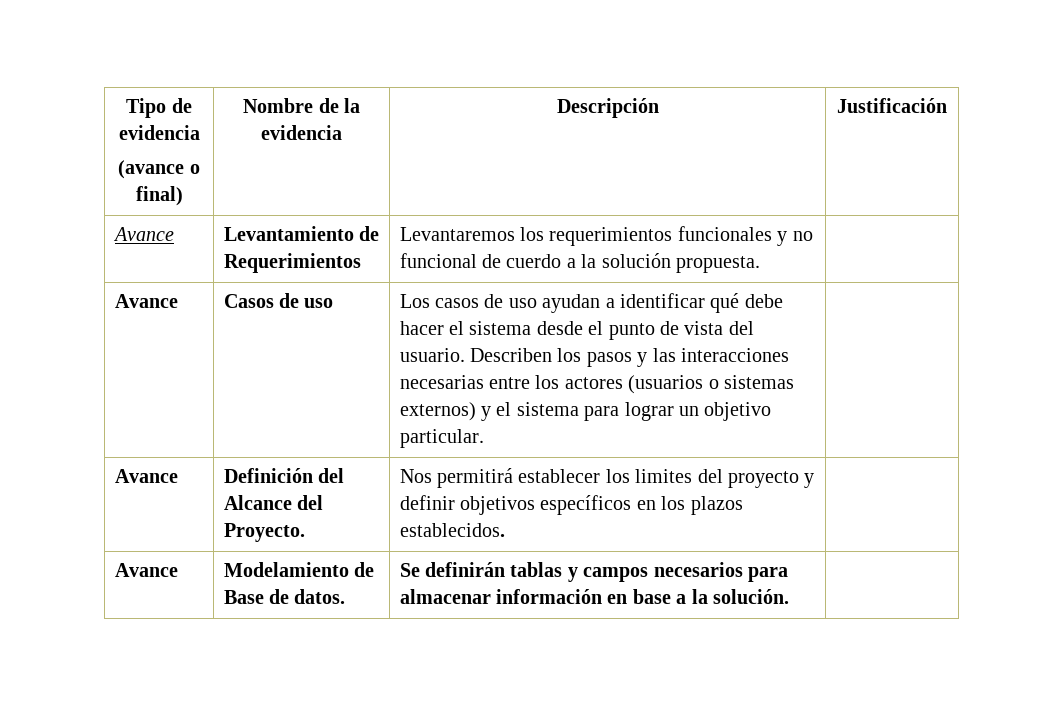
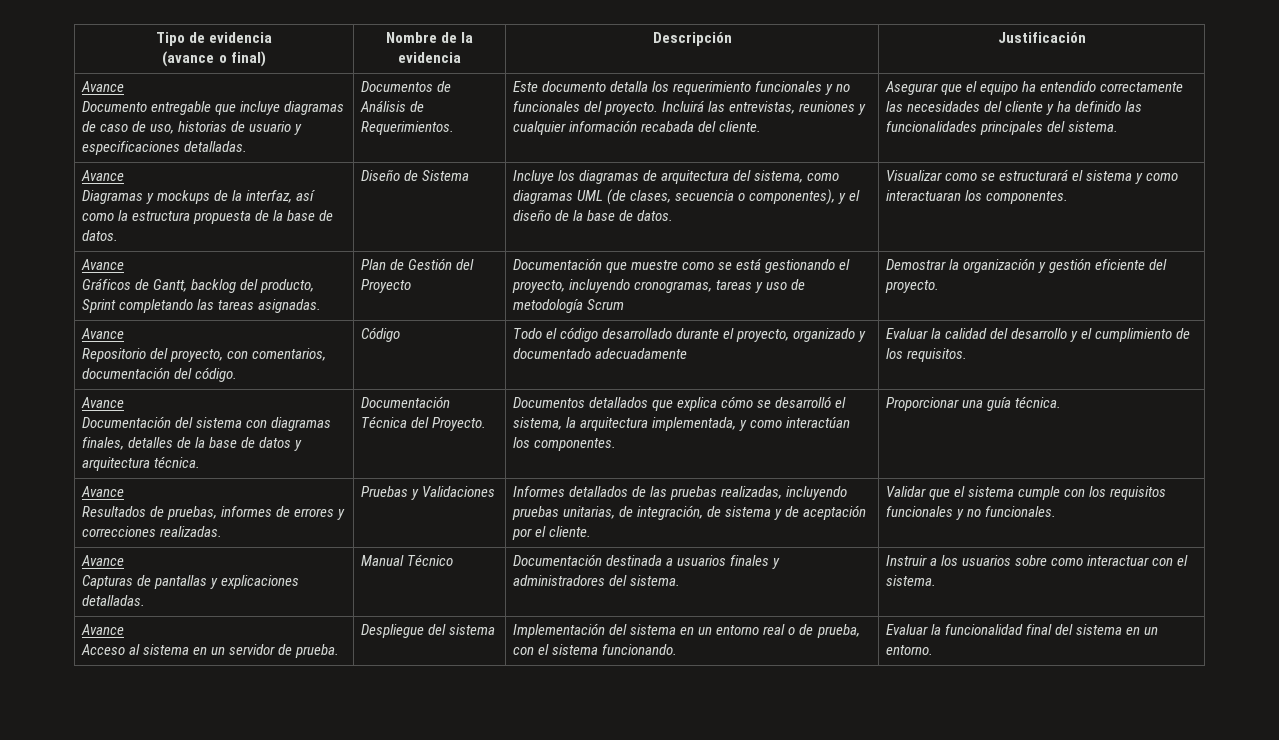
- Levantamiento de Requerimientos | Levantaremos los requerimientos funcionales y no funcional de cuerdo a la solución propuesta. |
- Avance | Casos de uso | Los casos de uso ayudan a identificar qué debe hacer el sistema desde el punto de vista del usuario. Describen los pasos y las interacciones necesarias entre los actores (usuarios o sistemas externos) y el sistema para lograr un objetivo particular. |
- Avance | Definición del Alcance del Proyecto. | Nos permitirá establecer los limites del proyecto y definir objetivos específicos en los plazos establecidos. |
- Avance | Modelamiento de Base de datos. | Se definirán tablas y campos necesarios para almacenar información en base a la solución. |
+ Documento entregable que incluye diagramas de caso de uso, historias de usuario y especificaciones detalladas. | Documentos de Análisis de Requerimientos. | Este documento detalla los requerimiento funcionales y no funcionales del proyecto. Incluirá las entrevistas, reuniones y cualquier información recabada del cliente. | Asegurar que el equipo ha entendido correctamente las necesidades del cliente y ha definido las funcionalidades principales del sistema.
+ Avance
+ Diagramas y mockups de la interfaz, así como la estructura propuesta de la base de datos. | Diseño de Sistema | Incluye los diagramas de arquitectura del sistema, como diagramas UML (de clases, secuencia o componentes), y el diseño de la base de datos. | Visualizar como se estructurará el sistema y como interactuaran los componentes.
+ Avance
+ Gráficos de Gantt, backlog del producto, Sprint completando las tareas asignadas. | Plan de Gestión del Proyecto | Documentación que muestre como se está gestionando el proyecto, incluyendo cronogramas, tareas y uso de metodología Scrum | Demostrar la organización y gestión eficiente del proyecto.
+ Avance
+ Repositorio del proyecto, con comentarios, documentación del código. | Código | Todo el código desarrollado durante el proyecto, organizado y documentado adecuadamente | Evaluar la calidad del desarrollo y el cumplimiento de los requisitos.
+ Avance
+ Documentación del sistema con diagramas finales, detalles de la base de datos y arquitectura técnica. | Documentación Técnica del Proyecto. | Documentos detallados que explica cómo se desarrolló el sistema, la arquitectura implementada, y como interactúan los componentes. | Proporcionar una guía técnica.
+ Avance
+ Resultados de pruebas, informes de errores y correcciones realizadas. | Pruebas y Validaciones | Informes detallados de las pruebas realizadas, incluyendo pruebas unitarias, de integración, de sistema y de aceptación por el cliente. | Validar que el sistema cumple con los requisitos funcionales y no funcionales.
+ Avance
+ Capturas de pantallas y explicaciones detalladas. | Manual Técnico | Documentación destinada a usuarios finales y administradores del sistema. | Instruir a los usuarios sobre como interactuar con el sistema.
+ Avance
+ Acceso al sistema en un servidor de prueba. | Despliegue del sistema | Implementación del sistema en un entorno real o de prueba, con el sistema funcionando. | Evaluar la funcionalidad final del sistema en un entorno.

